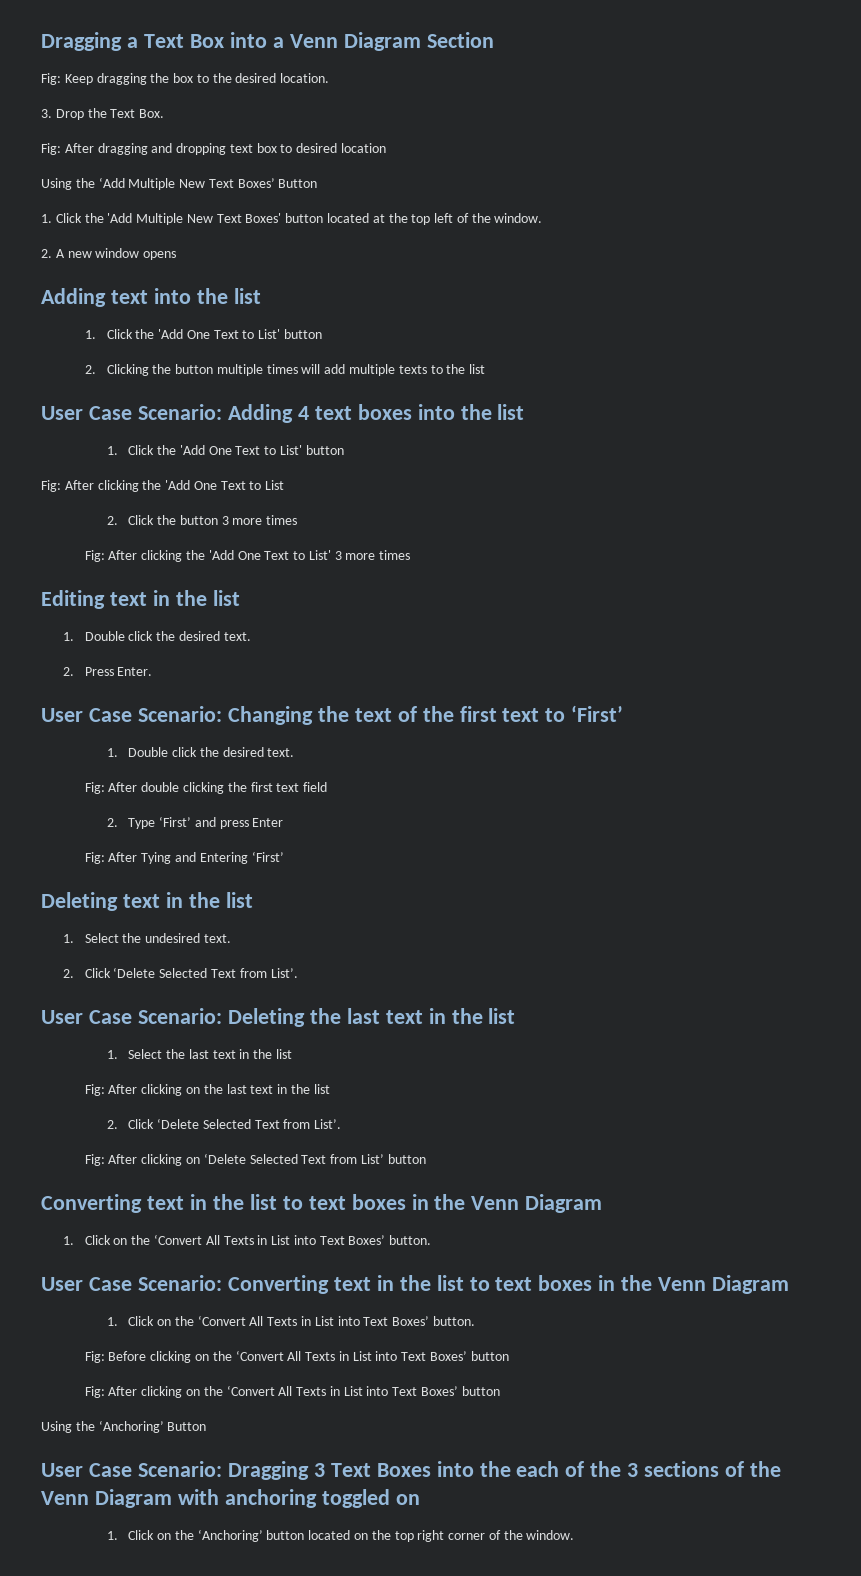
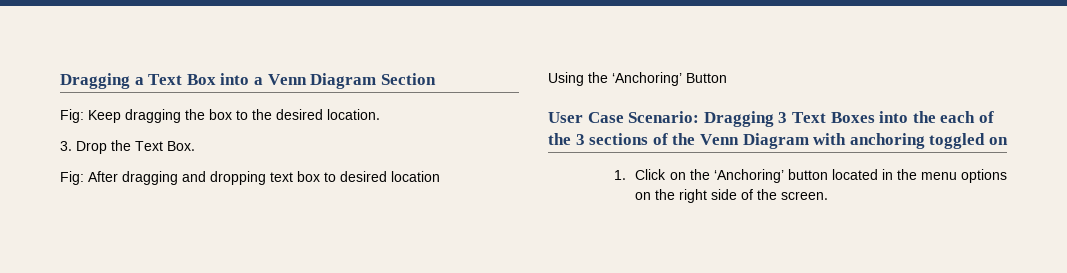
- Using the ‘Add Multiple New Text Boxes’ Button
- 1. Click the 'Add Multiple New Text Boxes' button located at the top left of the window.
- 2. A new window opens
- Adding text into the list
- 1. Click the 'Add One Text to List' button
- 2. Clicking the button multiple times will add multiple texts to the list
- User Case Scenario: Adding 4 text boxes into the list
- 1. Click the 'Add One Text to List' button
- Fig: After clicking the 'Add One Text to List
- 2. Click the button 3 more times
- Fig: After clicking the 'Add One Text to List' 3 more times
- Editing text in the list
- 1. Double click the desired text.
- 2. Press Enter.
- User Case Scenario: Changing the text of the first text to ‘First’
- 1. Double click the desired text.
- Fig: After double clicking the first text field
- 2. Type ‘First’ and press Enter
- Fig: After Tying and Entering ‘First’
- Deleting text in the list
- 1. Select the undesired text.
- 2. Click ‘Delete Selected Text from List’.
- User Case Scenario: Deleting the last text in the list
- 1. Select the last text in the list
- Fig: After clicking on the last text in the list
- 2. Click ‘Delete Selected Text from List’.
- Fig: After clicking on ‘Delete Selected Text from List’ button
- Converting text in the list to text boxes in the Venn Diagram
- 1. Click on the ‘Convert All Texts in List into Text Boxes’ button.
- User Case Scenario: Converting text in the list to text boxes in the Venn Diagram
- 1. Click on the ‘Convert All Texts in List into Text Boxes’ button.
- Fig: Before clicking on the ‘Convert All Texts in List into Text Boxes’ button
- Fig: After clicking on the ‘Convert All Texts in List into Text Boxes’ button
- 1. Click on the ‘Anchoring’ button located on the top right corner of the window.
+ 1. Click on the ‘Anchoring’ button located in the menu options on the right side of the screen.

